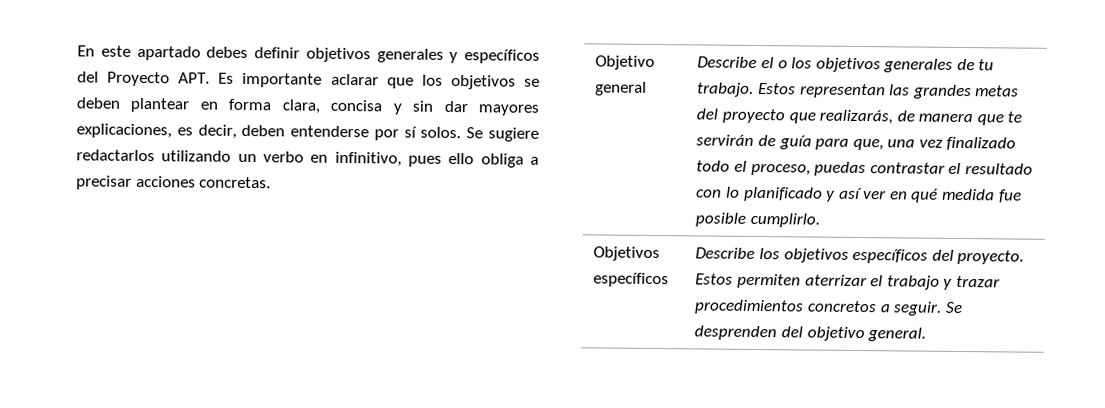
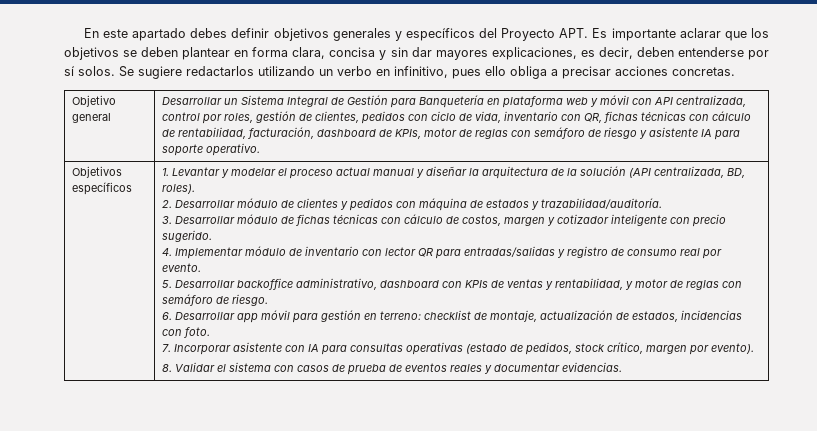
- Describe el o los objetivos generales de tu trabajo. Estos representan las grandes metas del proyecto que realizarás, de manera que te servirán de guía para que, una vez finalizado todo el proceso, puedas contrastar el resultado con lo planificado y así ver en qué medida fue posible cumplirlo.
- Objetivos específicos | Describe los objetivos específicos del proyecto. Estos permiten aterrizar el trabajo y trazar procedimientos concretos a seguir. Se desprenden del objetivo general.
+ Desarrollar un Sistema Integral de Gestión para Banquetería en plataforma web y móvil con API centralizada, control por roles, gestión de clientes, pedidos con ciclo de vida, inventario con QR, fichas técnicas con cálculo de rentabilidad, facturación, dashboard de KPIs, motor de reglas con semáforo de riesgo y asistente IA para soporte operativo.
+ Objetivos específicos | 1. Levantar y modelar el proceso actual manual y diseñar la arquitectura de la solución (API centralizada, BD, roles).
+ 2. Desarrollar módulo de clientes y pedidos con máquina de estados y trazabilidad/auditoría.
+ 3. Desarrollar módulo de fichas técnicas con cálculo de costos, margen y cotizador inteligente con precio sugerido.
+ 4. Implementar módulo de inventario con lector QR para entradas/salidas y registro de consumo real por evento.
+ 5. Desarrollar backoffice administrativo, dashboard con KPIs de ventas y rentabilidad, y motor de reglas con semáforo de riesgo.
+ 6. Desarrollar app móvil para gestión en terreno: checklist de montaje, actualización de estados, incidencias con foto.
+ 7. Incorporar asistente con IA para consultas operativas (estado de pedidos, stock crítico, margen por evento).
+ 8. Validar el sistema con casos de prueba de eventos reales y documentar evidencias.

